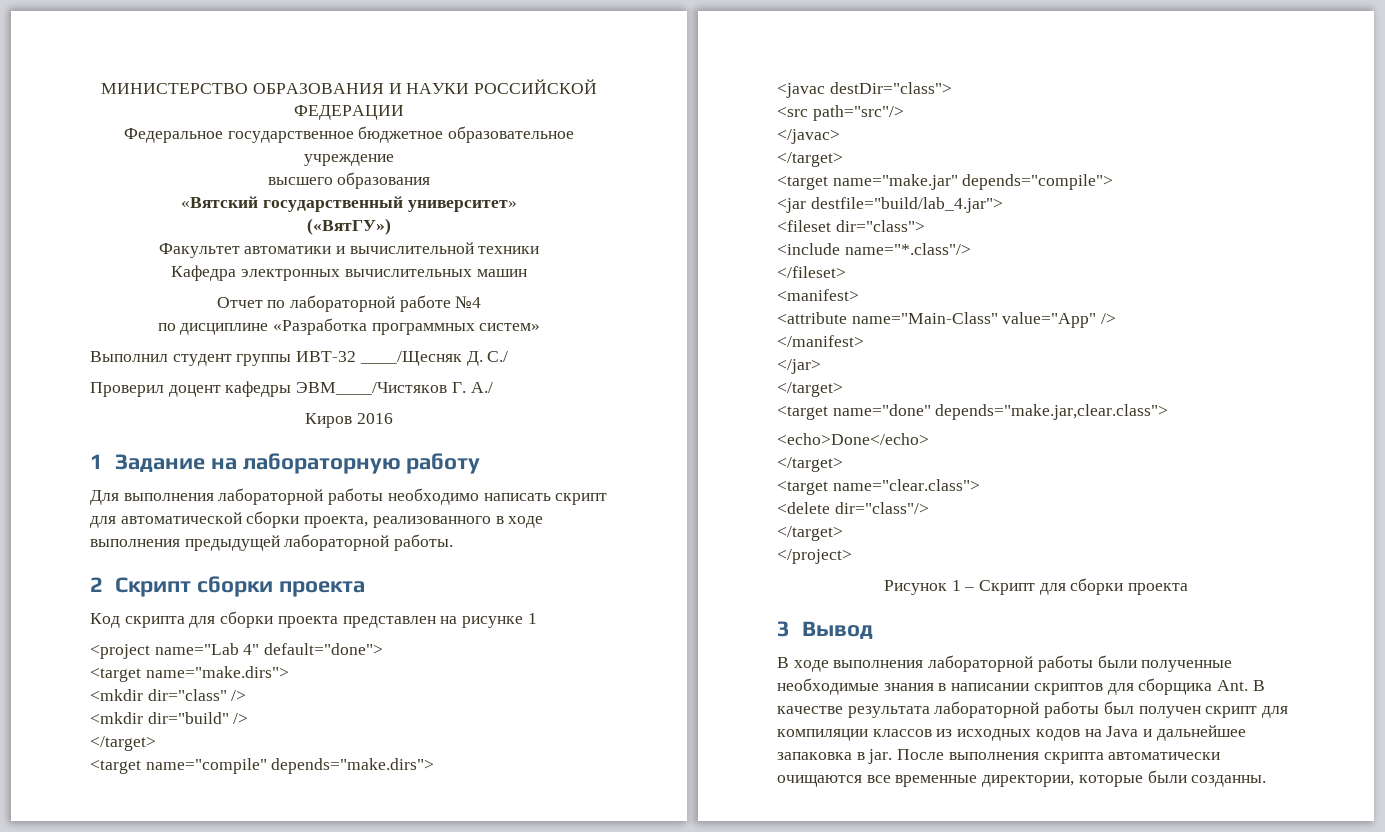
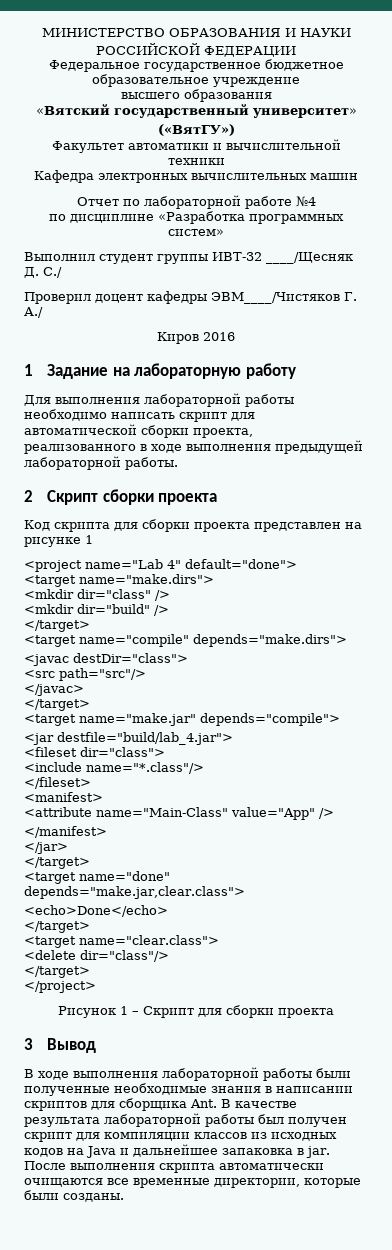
- После выполнения скрипта автоматически очищаются все временные директории, которые были созданны.
+ После выполнения скрипта автоматически очищаются все временные директории, которые были созданы.

